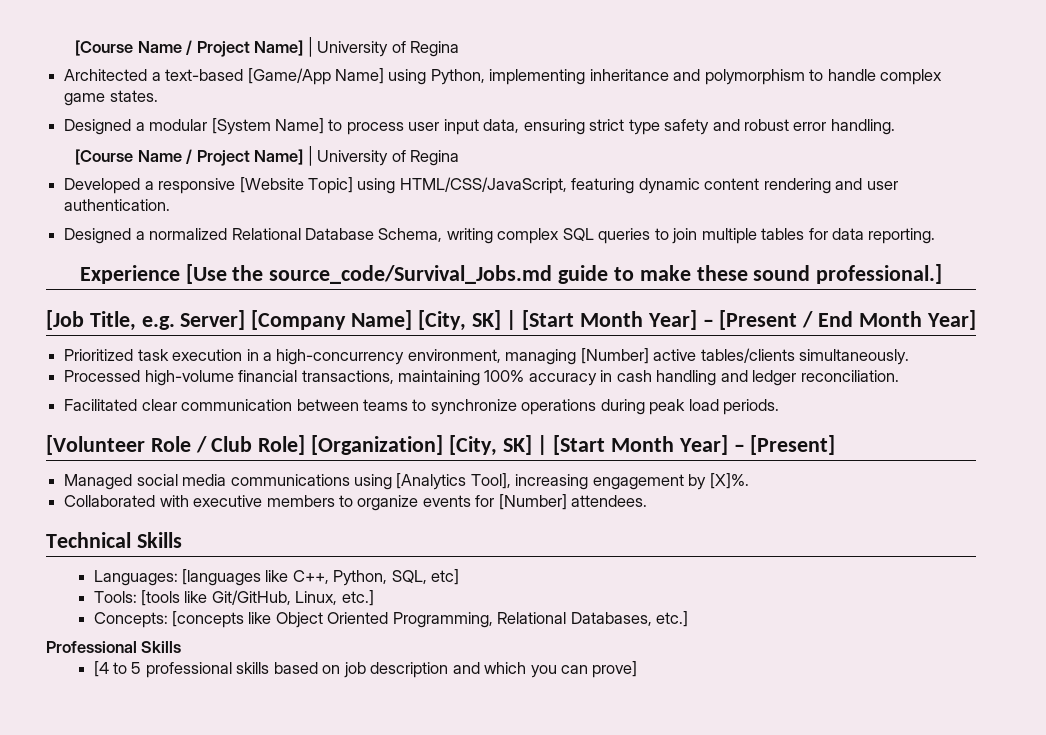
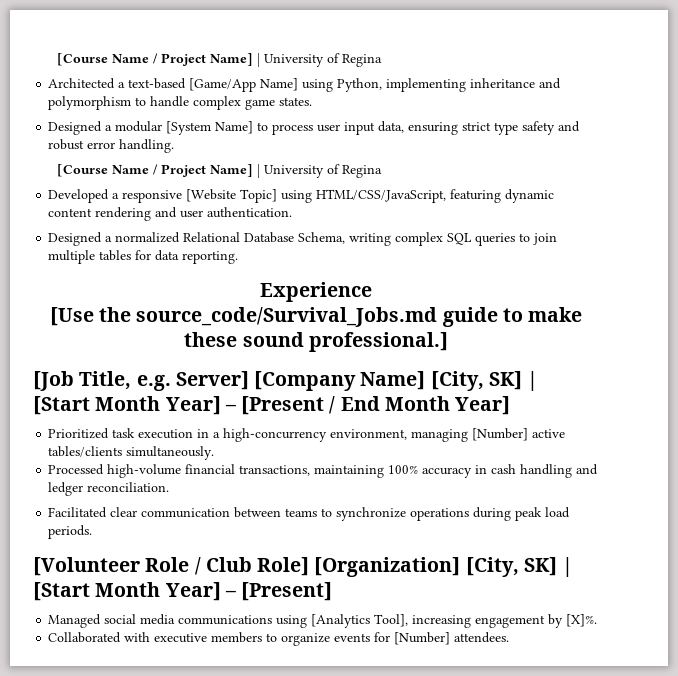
- Experience [Use the source_code/Survival_Jobs.md guide to make these sound professional.]
+ Experience
+ [Use the source_code/Survival_Jobs.md guide to make these sound professional.]
- Technical Skills
- Languages: [languages like C++, Python, SQL, etc]
- Tools: [tools like Git/GitHub, Linux, etc.]
- Concepts: [concepts like Object Oriented Programming, Relational Databases, etc.]
- Professional Skills
- [4 to 5 professional skills based on job description and which you can prove]

